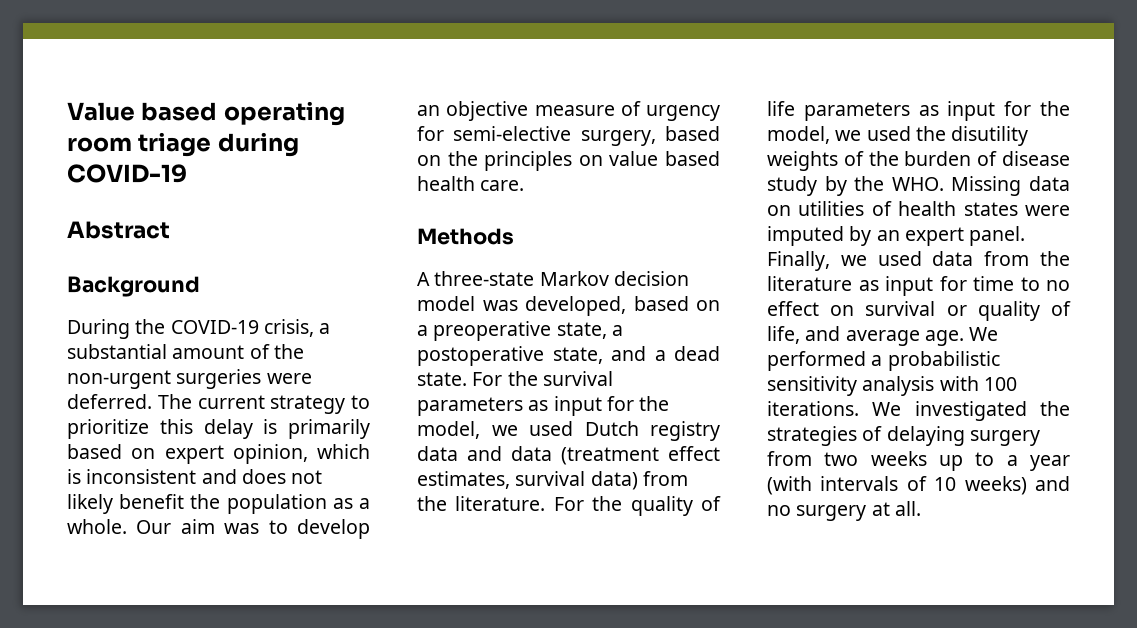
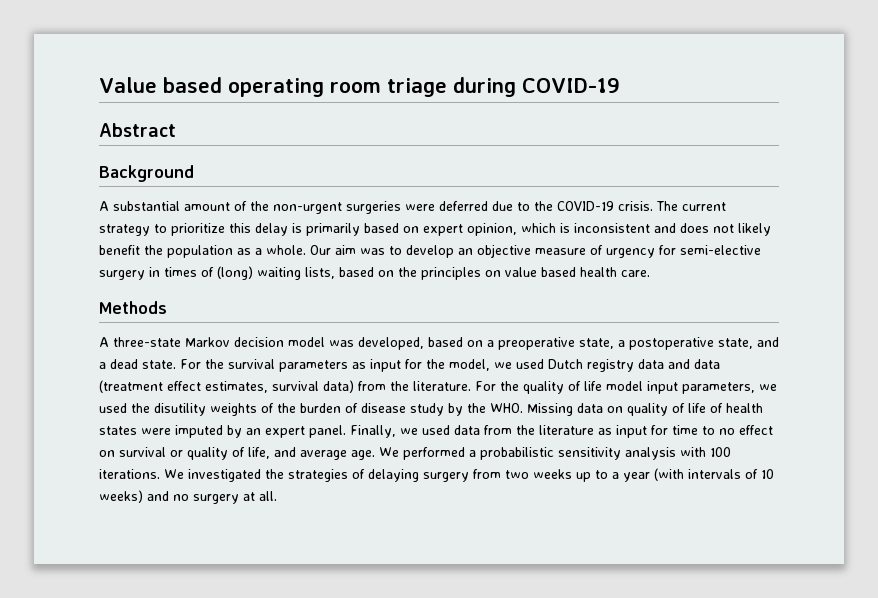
- During the COVID-19 crisis, a substantial amount of the non-urgent surgeries were deferred.
+ A substantial amount of the non-urgent surgeries were deferred due to the COVID-19 crisis.
- Our aim was to develop an objective measure of urgency for semi-elective surgery, based on the principles on value based health care.
+ Our aim was to develop an objective measure of urgency for semi-elective surgery in times of (long) waiting lists, based on the principles on value based health care.
- For the quality of life parameters as input for the model, we used the disutility weights of the burden of disease study by the WHO. Missing data on utilities of health states were imputed by an expert panel.
+ For the quality of life model input parameters, we used the disutility weights of the burden of disease study by the WHO. Missing data on quality of life of health states were imputed by an expert panel.

